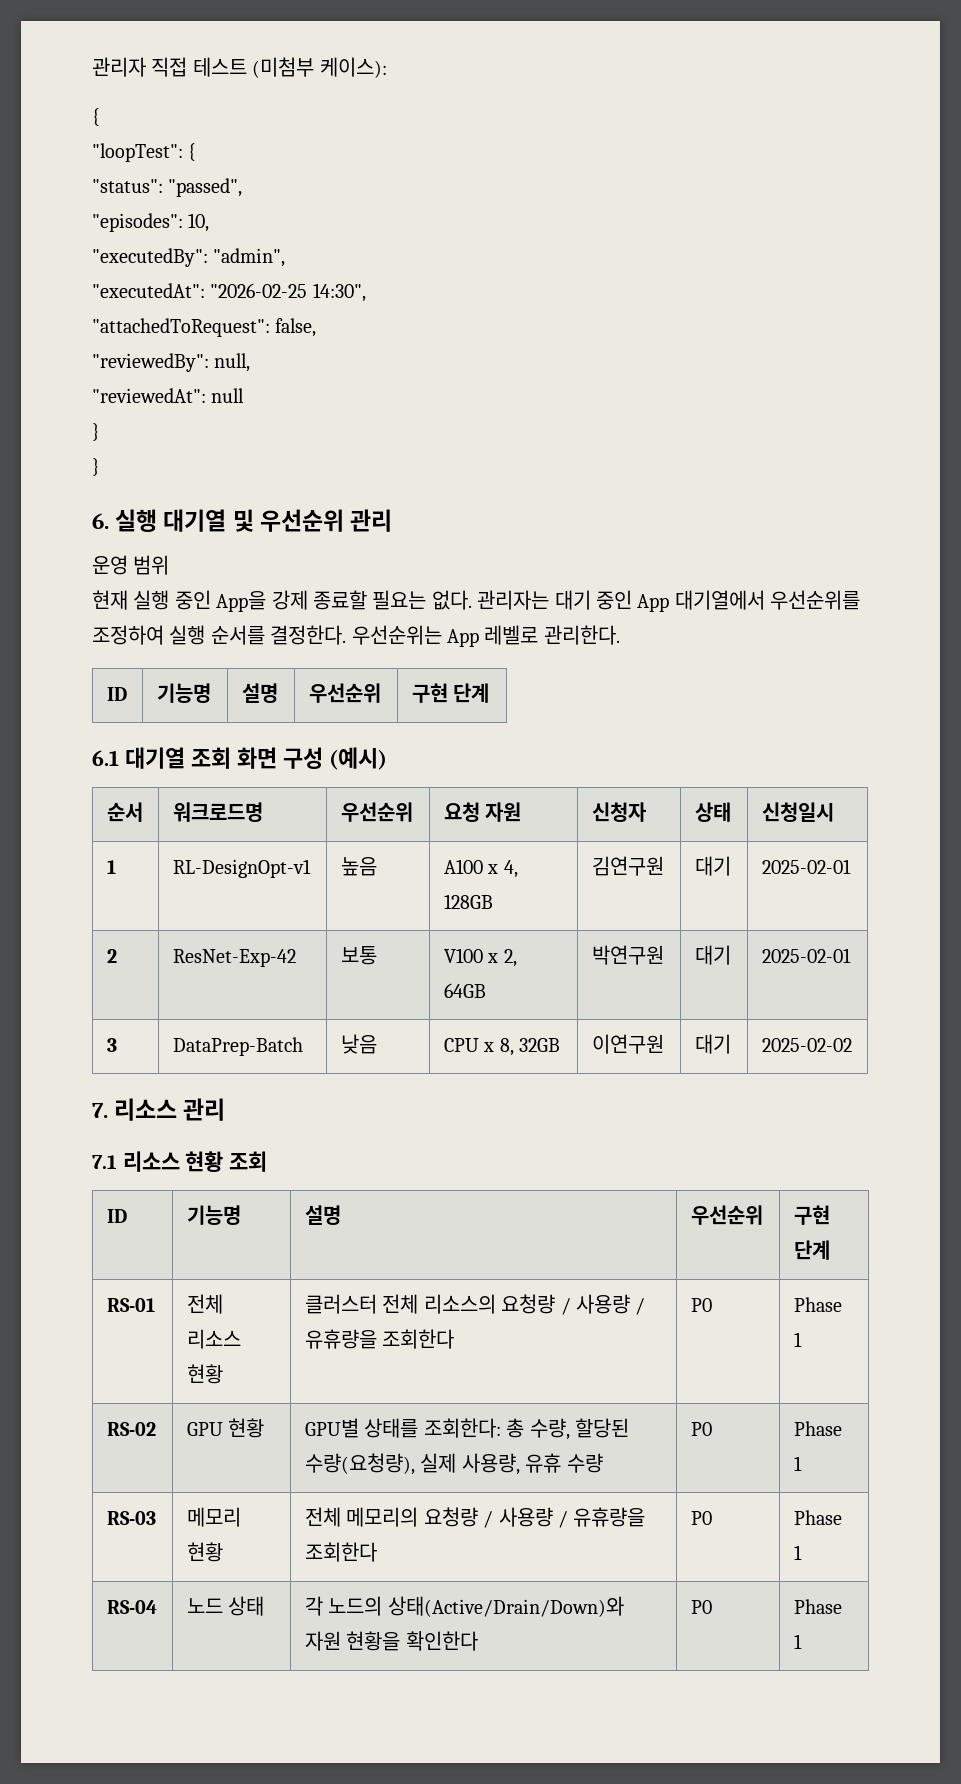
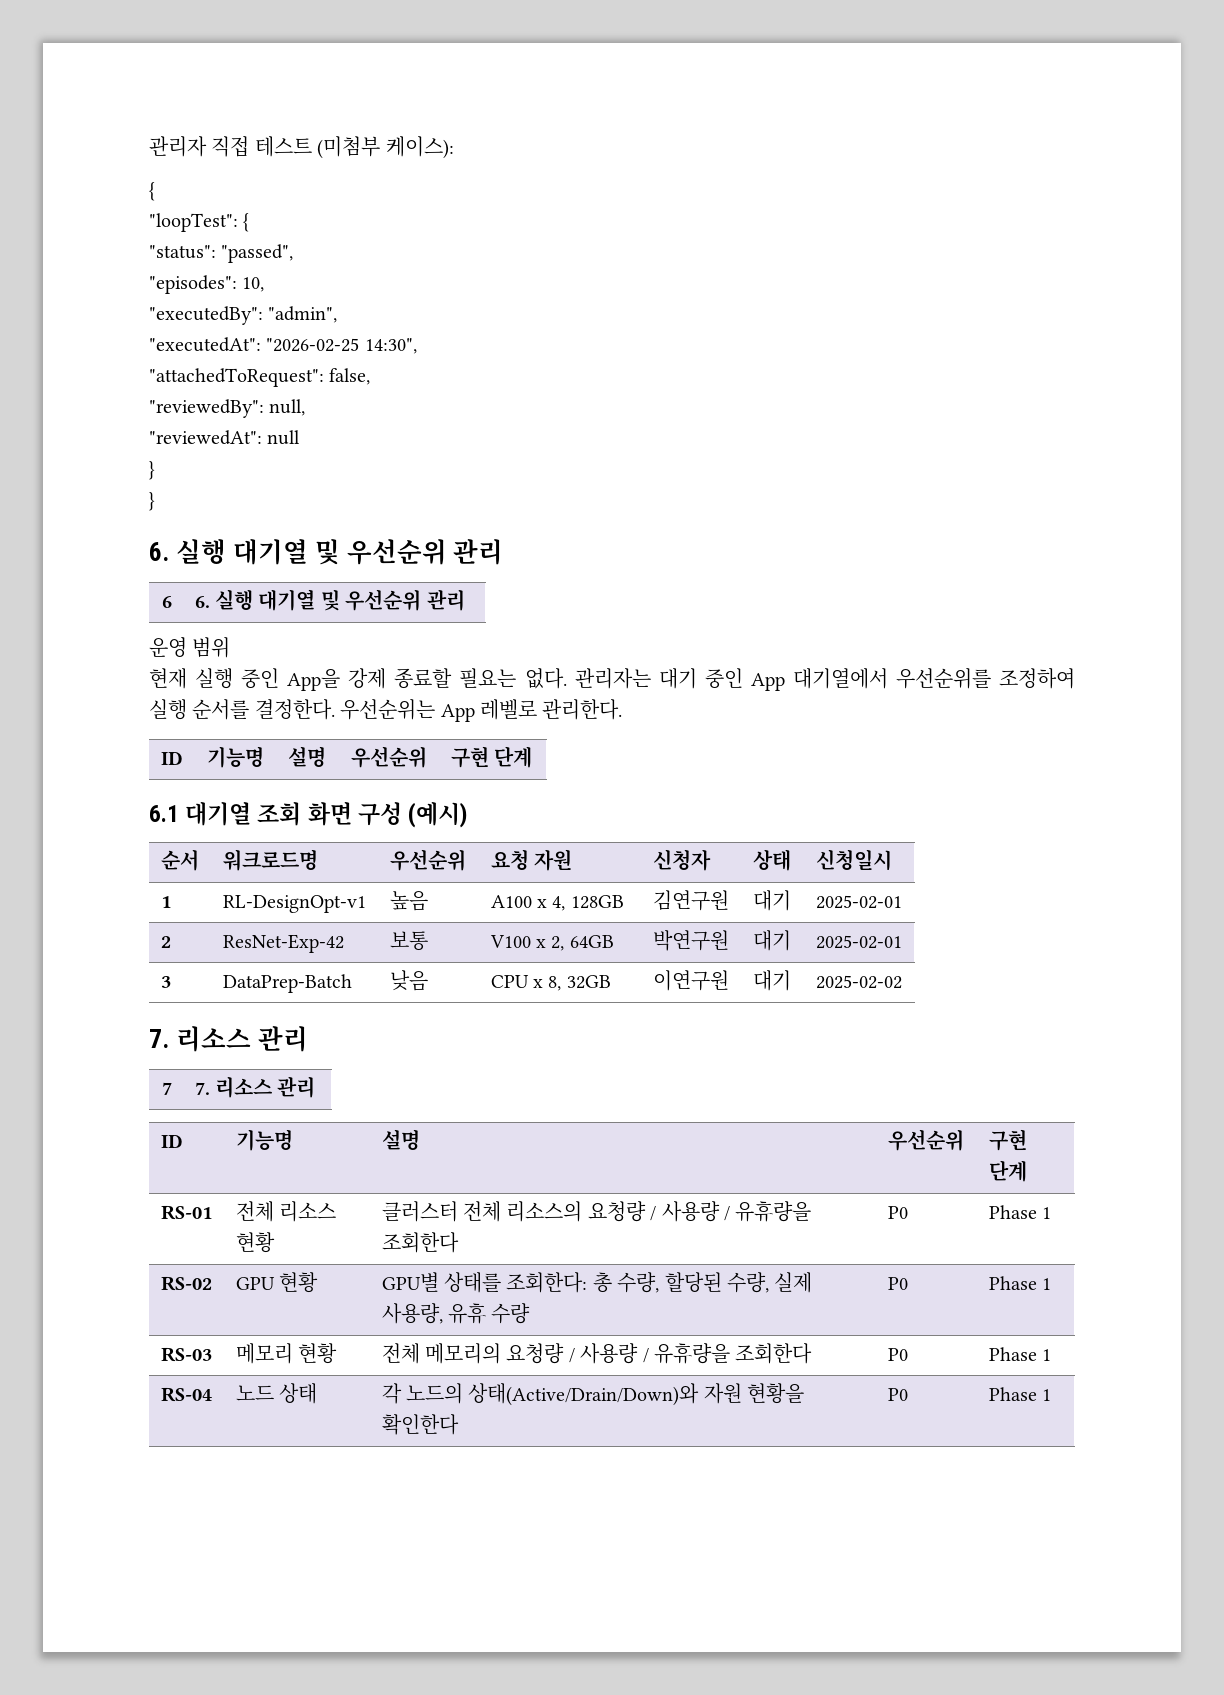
+ 6 | 6. 실행 대기열 및 우선순위 관리
- 7.1 리소스 현황 조회
+ 7 | 7. 리소스 관리
- RS-02 | GPU 현황 | GPU별 상태를 조회한다: 총 수량, 할당된 수량(요청량), 실제 사용량, 유휴 수량 | P0 | Phase 1
+ RS-02 | GPU 현황 | GPU별 상태를 조회한다: 총 수량, 할당된 수량, 실제 사용량, 유휴 수량 | P0 | Phase 1

